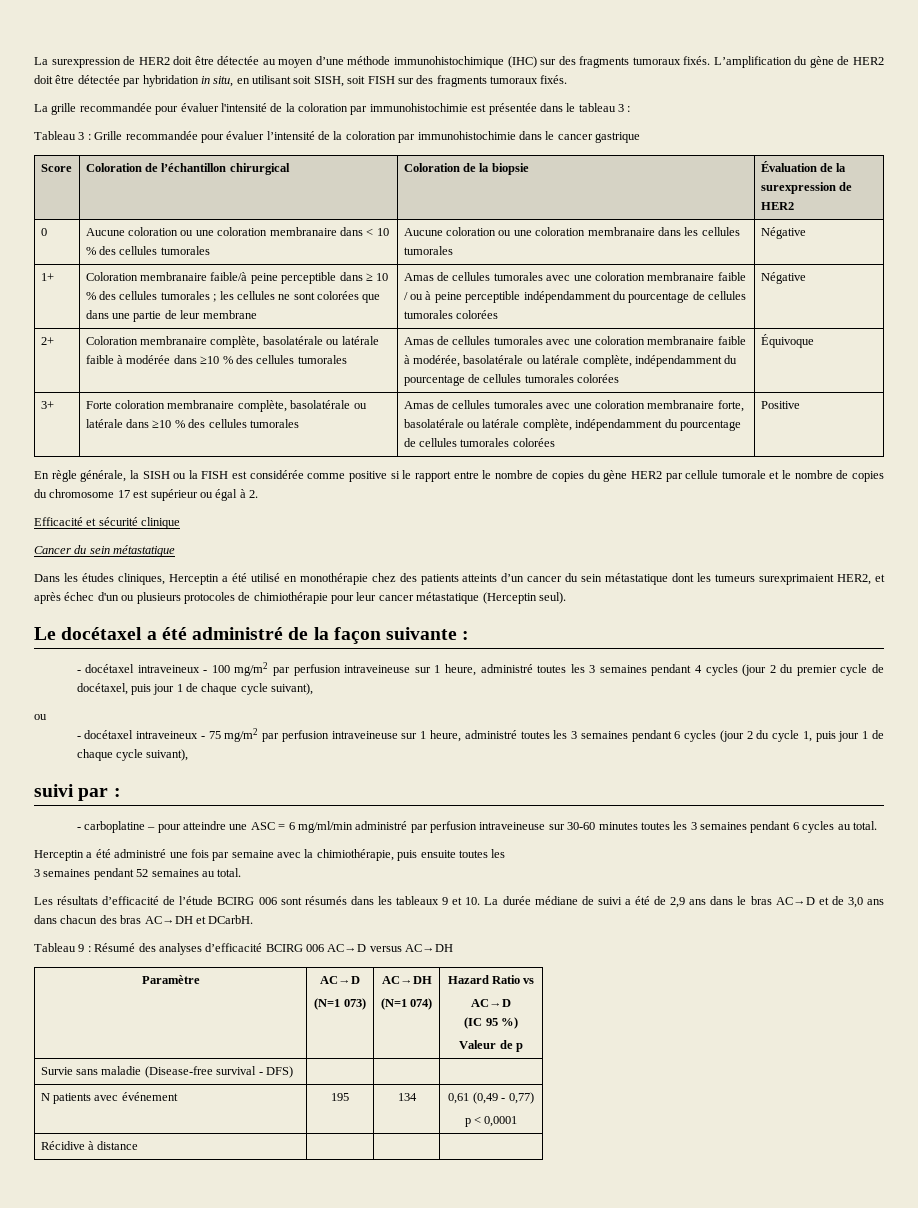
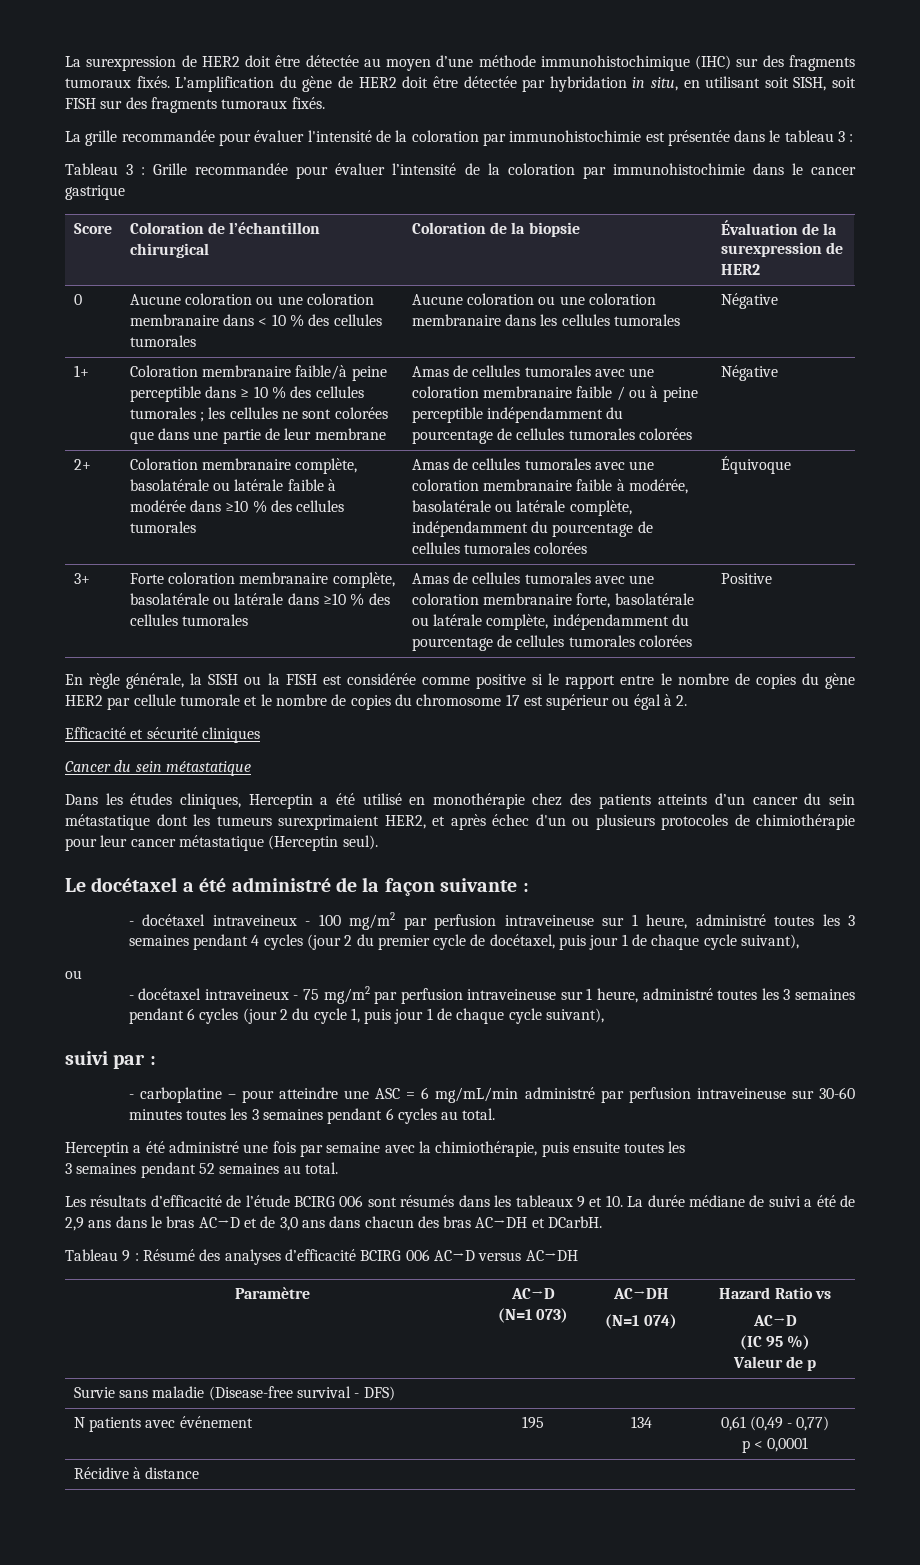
- Efficacité et sécurité clinique
+ Efficacité et sécurité cliniques
- - carboplatine – pour atteindre une ASC = 6 mg/ml/min administré par perfusion intraveineuse sur 30-60 minutes toutes les 3 semaines pendant 6 cycles au total.
+ - carboplatine – pour atteindre une ASC = 6 mg/mL/min administré par perfusion intraveineuse sur 30-60 minutes toutes les 3 semaines pendant 6 cycles au total.

